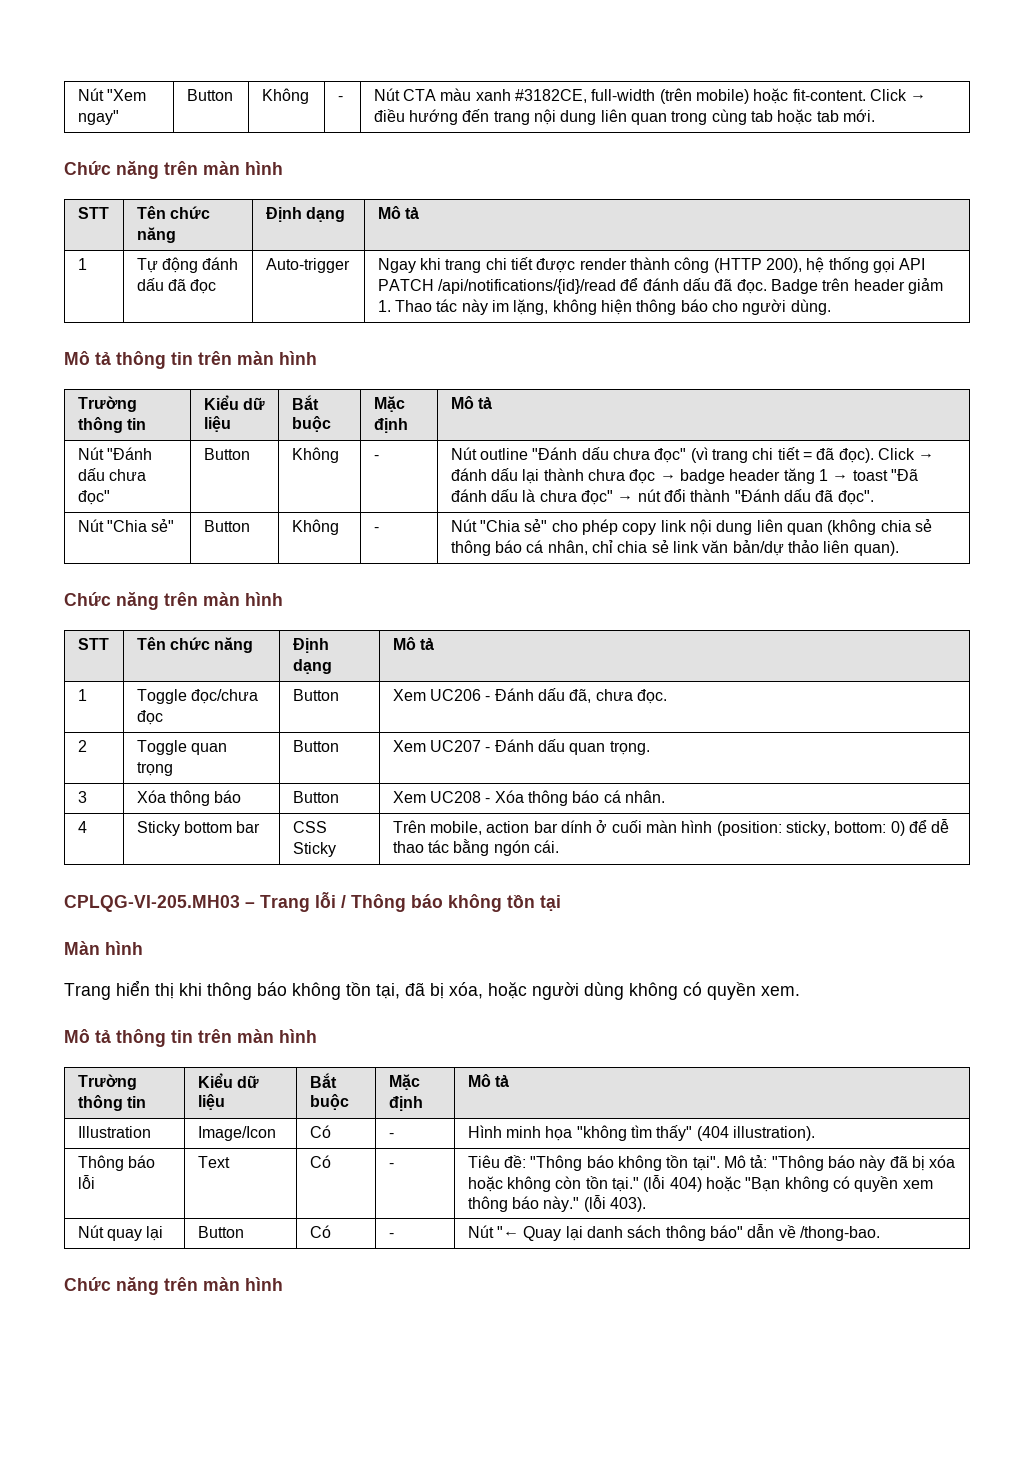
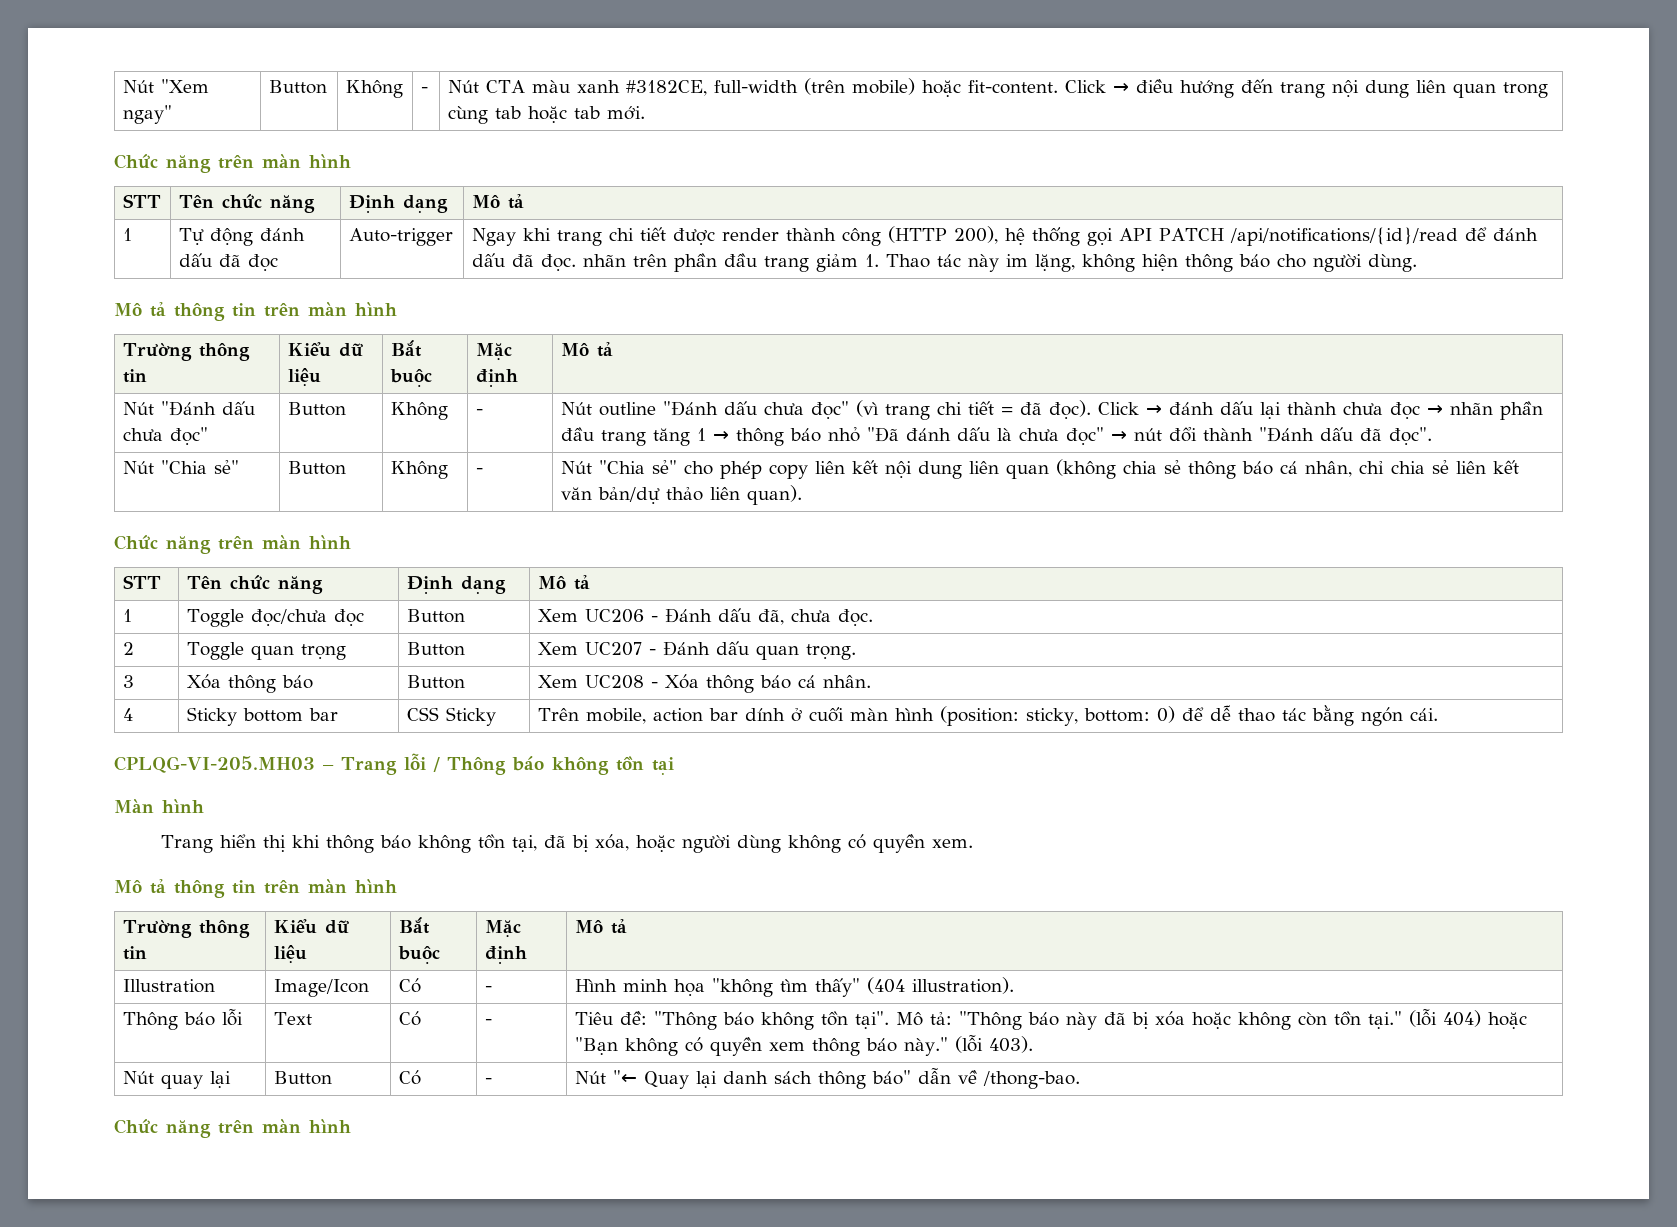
- Ngay khi trang chi tiết được render thành công (HTTP 200), hệ thống gọi API PATCH /api/notifications/{id}/read để đánh dấu đã đọc. Badge trên header giảm 1. Thao tác này im lặng, không hiện thông báo cho người dùng.
+ Ngay khi trang chi tiết được render thành công (HTTP 200), hệ thống gọi API PATCH /api/notifications/{id}/read để đánh dấu đã đọc. nhãn trên phần đầu trang giảm 1. Thao tác này im lặng, không hiện thông báo cho người dùng.
- Click → đánh dấu lại thành chưa đọc → badge header tăng 1 → toast "Đã đánh dấu là chưa đọc" → nút đổi thành "Đánh dấu đã đọc".
+ Click → đánh dấu lại thành chưa đọc → nhãn phần đầu trang tăng 1 → thông báo nhỏ "Đã đánh dấu là chưa đọc" → nút đổi thành "Đánh dấu đã đọc".
- Nút "Chia sẻ" | Button | Không | - | Nút "Chia sẻ" cho phép copy link nội dung liên quan (không chia sẻ thông báo cá nhân, chỉ chia sẻ link văn bản/dự thảo liên quan).
+ Nút "Chia sẻ" | Button | Không | - | Nút "Chia sẻ" cho phép copy liên kết nội dung liên quan (không chia sẻ thông báo cá nhân, chỉ chia sẻ liên kết văn bản/dự thảo liên quan).

